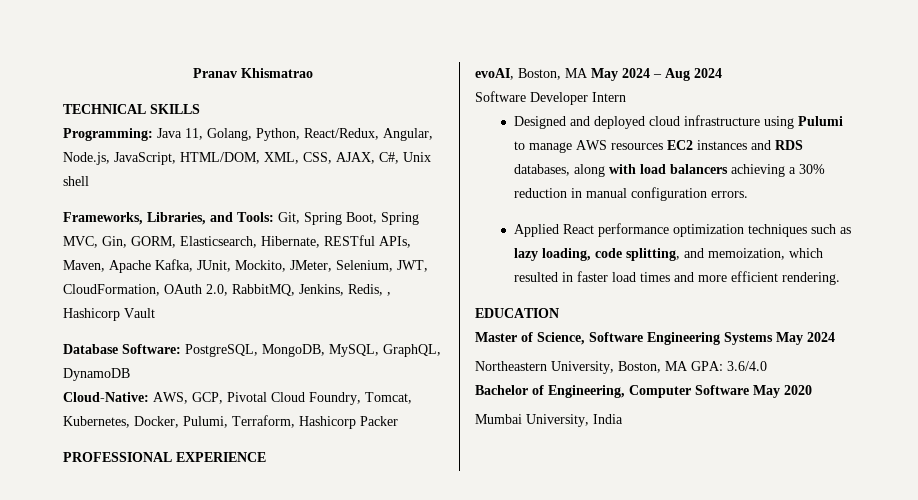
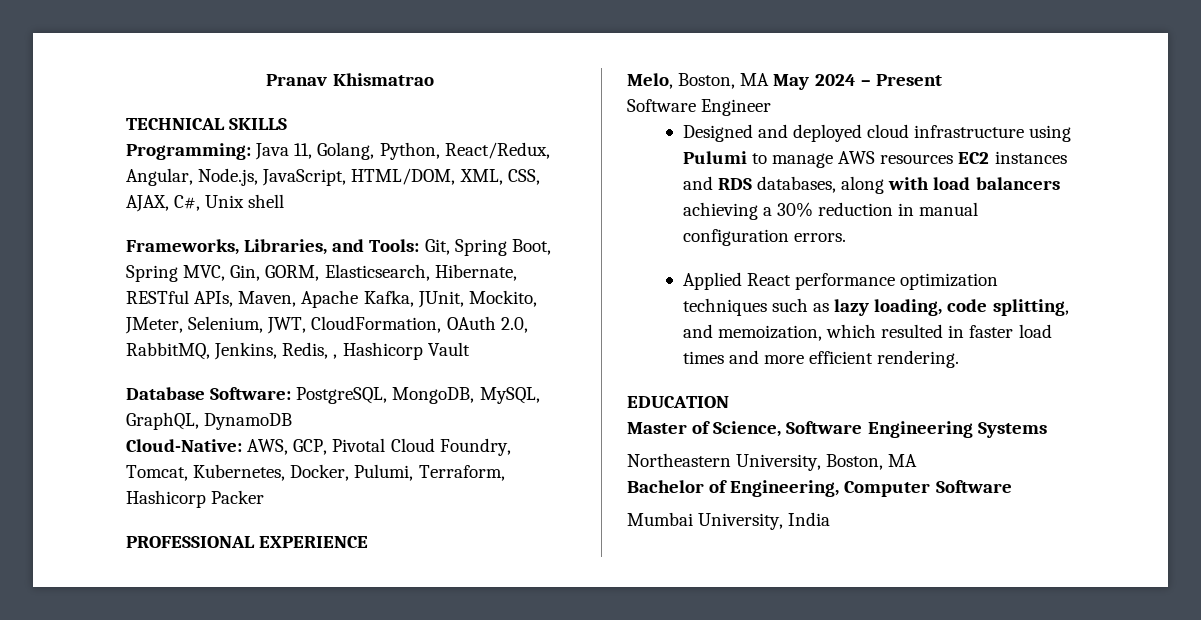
- evoAI, Boston, MA May 2024 – Aug 2024
- Software Developer Intern
+ Melo, Boston, MA May 2024 – Present
+ Software Engineer
- Master of Science, Software Engineering Systems May 2024
+ Master of Science, Software Engineering Systems
- Northeastern University, Boston, MA GPA: 3.6/4.0
+ Northeastern University, Boston, MA
- Bachelor of Engineering, Computer Software May 2020
+ Bachelor of Engineering, Computer Software

